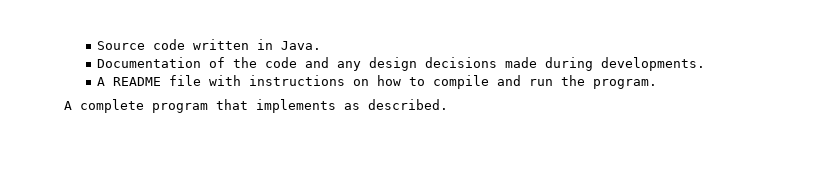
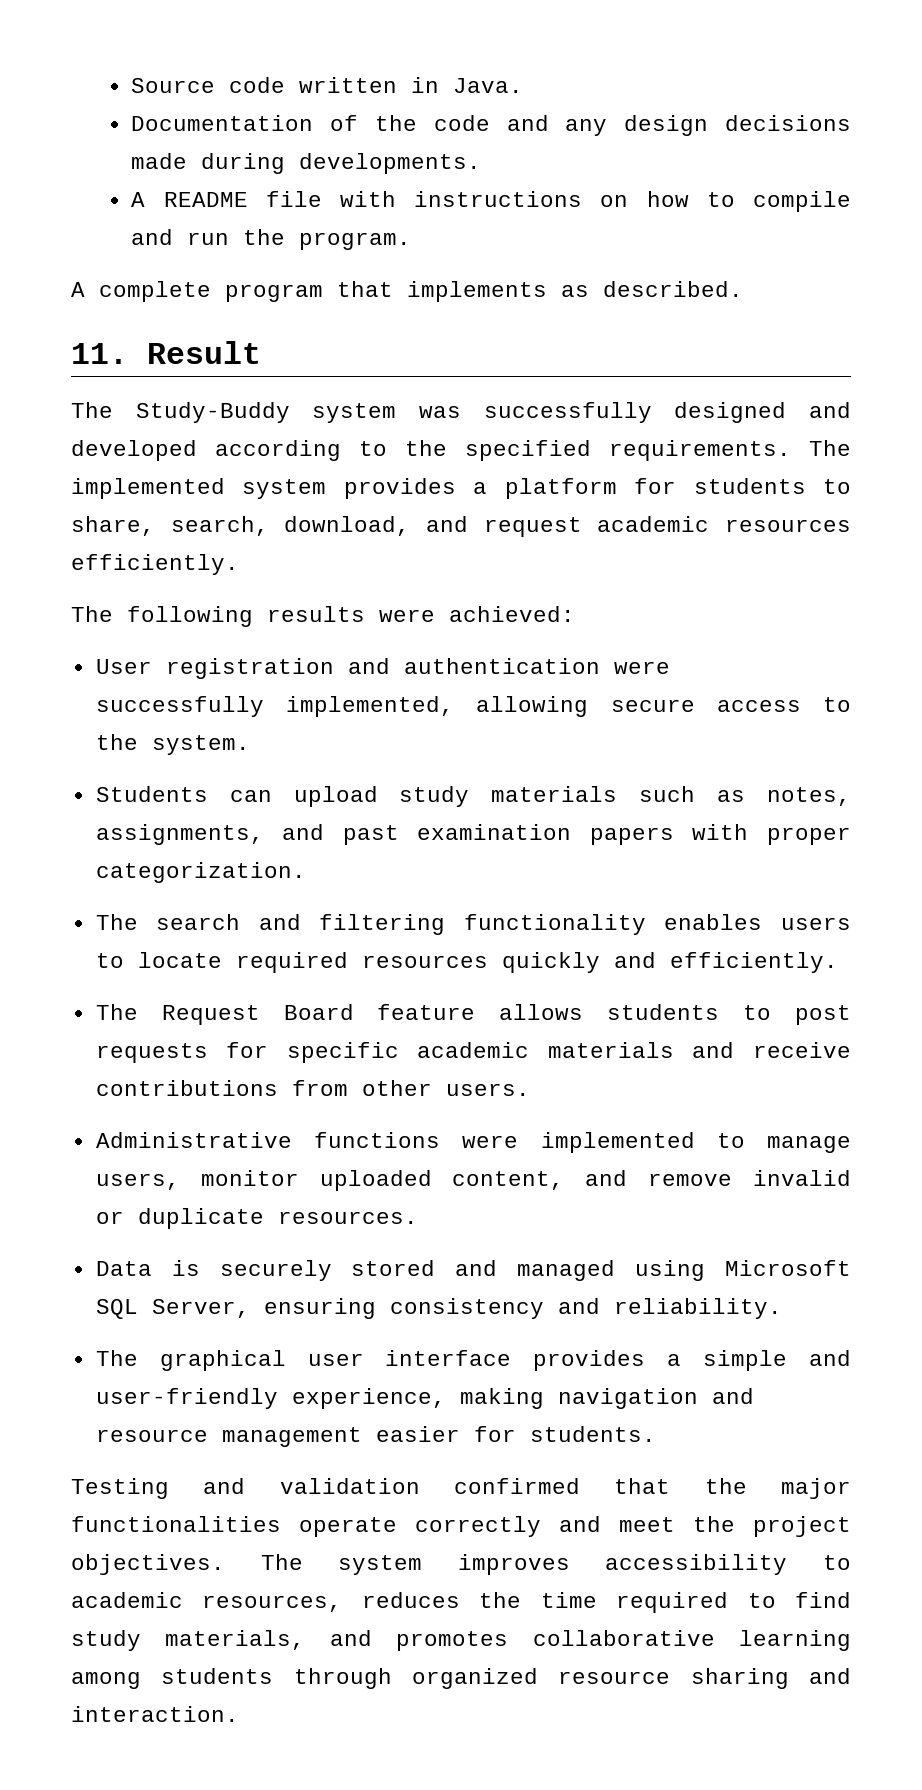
+ 11. Result
+ The Study-Buddy system was successfully designed and developed according to the specified requirements. The implemented system provides a platform for students to share, search, download, and request academic resources efficiently.
+ The following results were achieved:
+ User registration and authentication were successfully implemented, allowing secure access to the system.
+ Students can upload study materials such as notes, assignments, and past examination papers with proper categorization.
+ The search and filtering functionality enables users to locate required resources quickly and efficiently.
+ The Request Board feature allows students to post requests for specific academic materials and receive contributions from other users.
+ Administrative functions were implemented to manage users, monitor uploaded content, and remove invalid or duplicate resources.
+ Data is securely stored and managed using Microsoft SQL Server, ensuring consistency and reliability.
+ The graphical user interface provides a simple and user-friendly experience, making navigation and resource management easier for students.
+ Testing and validation confirmed that the major functionalities operate correctly and meet the project objectives. The system improves accessibility to academic resources, reduces the time required to find study materials, and promotes collaborative learning among students through organized resource sharing and interaction.

